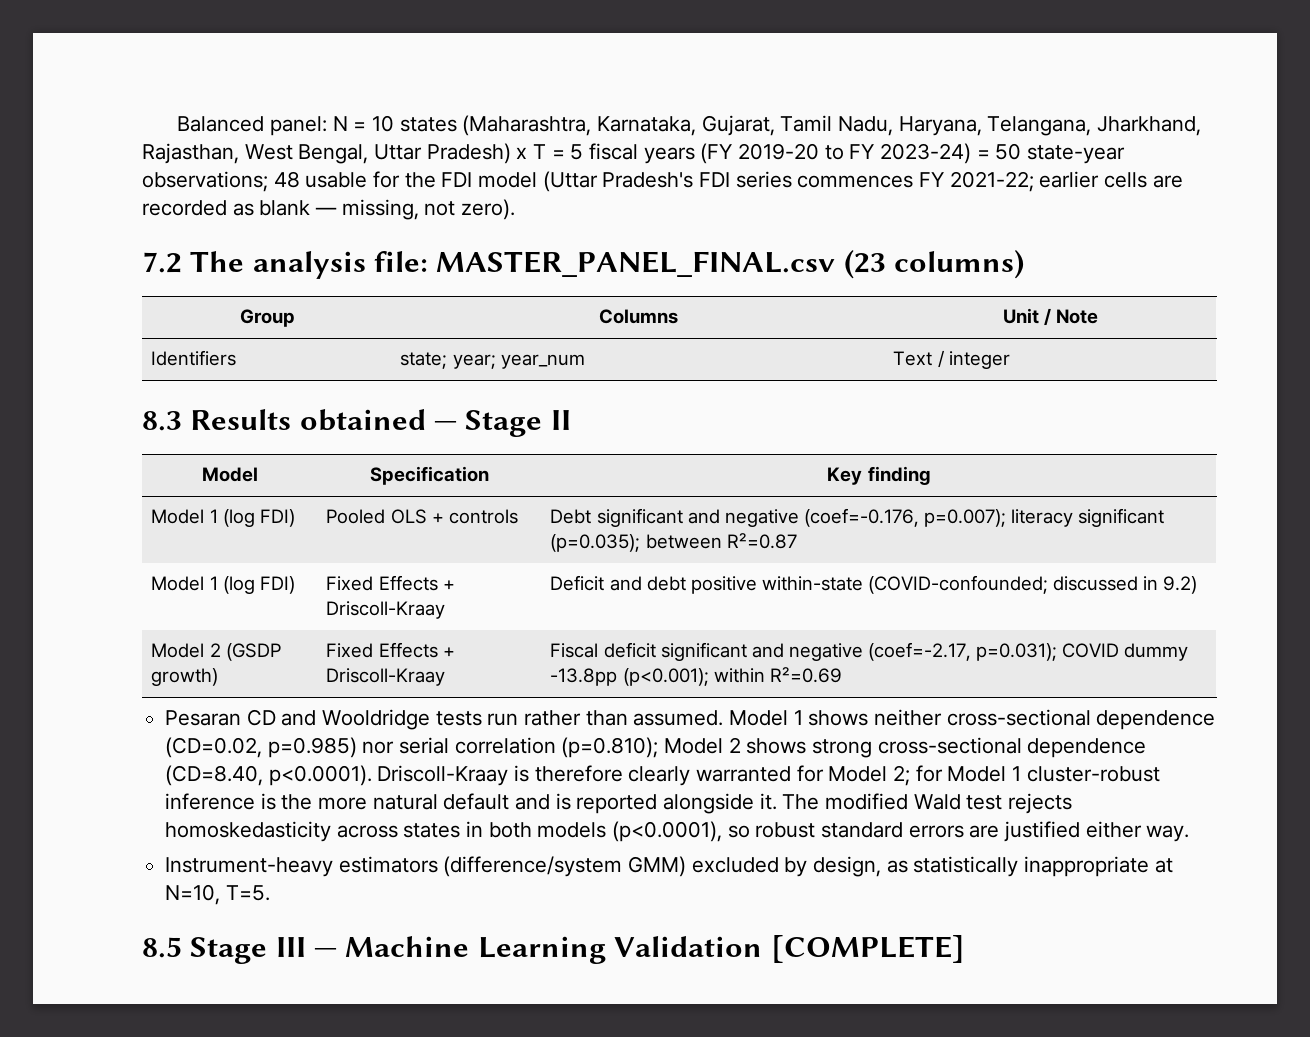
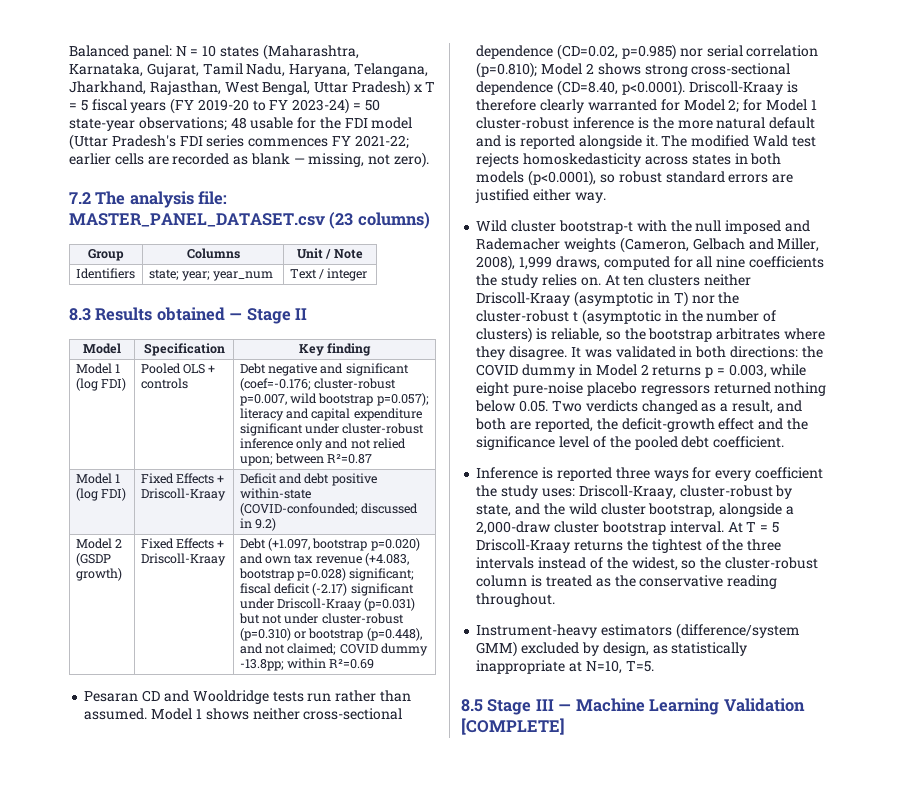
- 7.2 The analysis file: MASTER_PANEL_FINAL.csv (23 columns)
+ 7.2 The analysis file: MASTER_PANEL_DATASET.csv (23 columns)
- Model 1 (log FDI) | Pooled OLS + controls | Debt significant and negative (coef=-0.176, p=0.007); literacy significant (p=0.035); between R²=0.87
+ Model 1 (log FDI) | Pooled OLS + controls | Debt negative and significant (coef=-0.176; cluster-robust p=0.007, wild bootstrap p=0.057); literacy and capital expenditure significant under cluster-robust inference only and not relied upon; between R²=0.87
- Fiscal deficit significant and negative (coef=-2.17, p=0.031); COVID dummy -13.8pp (p<0.001); within R²=0.69
+ Debt (+1.097, bootstrap p=0.020) and own tax revenue (+4.083, bootstrap p=0.028) significant; fiscal deficit (-2.17) significant under Driscoll-Kraay (p=0.031) but not under cluster-robust (p=0.310) or bootstrap (p=0.448), and not claimed; COVID dummy -13.8pp; within R²=0.69
+ Wild cluster bootstrap-t with the null imposed and Rademacher weights (Cameron, Gelbach and Miller, 2008), 1,999 draws, computed for all nine coefficients the study relies on. At ten clusters neither Driscoll-Kraay (asymptotic in T) nor the cluster-robust t (asymptotic in the number of clusters) is reliable, so the bootstrap arbitrates where they disagree. It was validated in both directions: the COVID dummy in Model 2 returns p = 0.003, while eight pure-noise placebo regressors returned nothing below 0.05. Two verdicts changed as a result, and both are reported, the deficit-growth effect and the significance level of the pooled debt coefficient.
+ Inference is reported three ways for every coefficient the study uses: Driscoll-Kraay, cluster-robust by state, and the wild cluster bootstrap, alongside a 2,000-draw cluster bootstrap interval. At T = 5 Driscoll-Kraay returns the tightest of the three intervals instead of the widest, so the cluster-robust column is treated as the conservative reading throughout.

